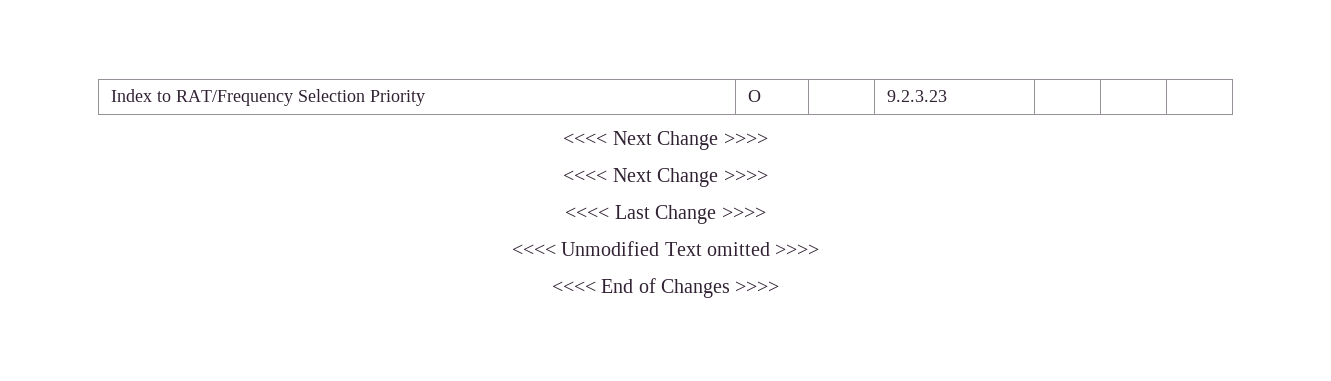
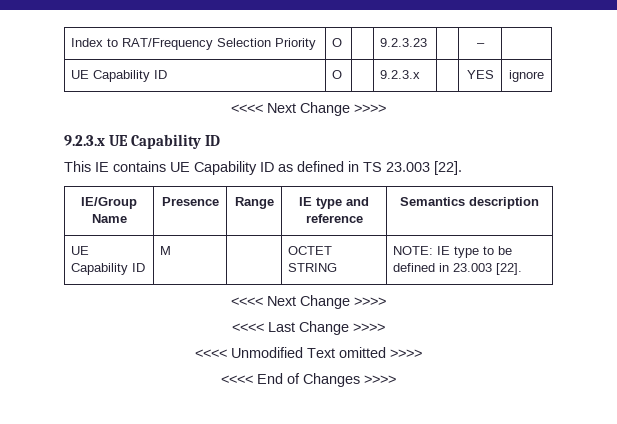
- Index to RAT/Frequency Selection Priority | O | | 9.2.3.23 | | |
+ Index to RAT/Frequency Selection Priority | O | | 9.2.3.23 | | – |
+ UE Capability ID | O | | 9.2.3.x | | YES | ignore
  <<<< Next Change >>>>
+ 9.2.3.x UE Capability ID
+ This IE contains UE Capability ID as defined in TS 23.003 [22].
+ IE/Group Name | Presence | Range | IE type and reference | Semantics description
+ UE Capability ID | M | | OCTET STRING | NOTE: IE type to be defined in 23.003 [22].

